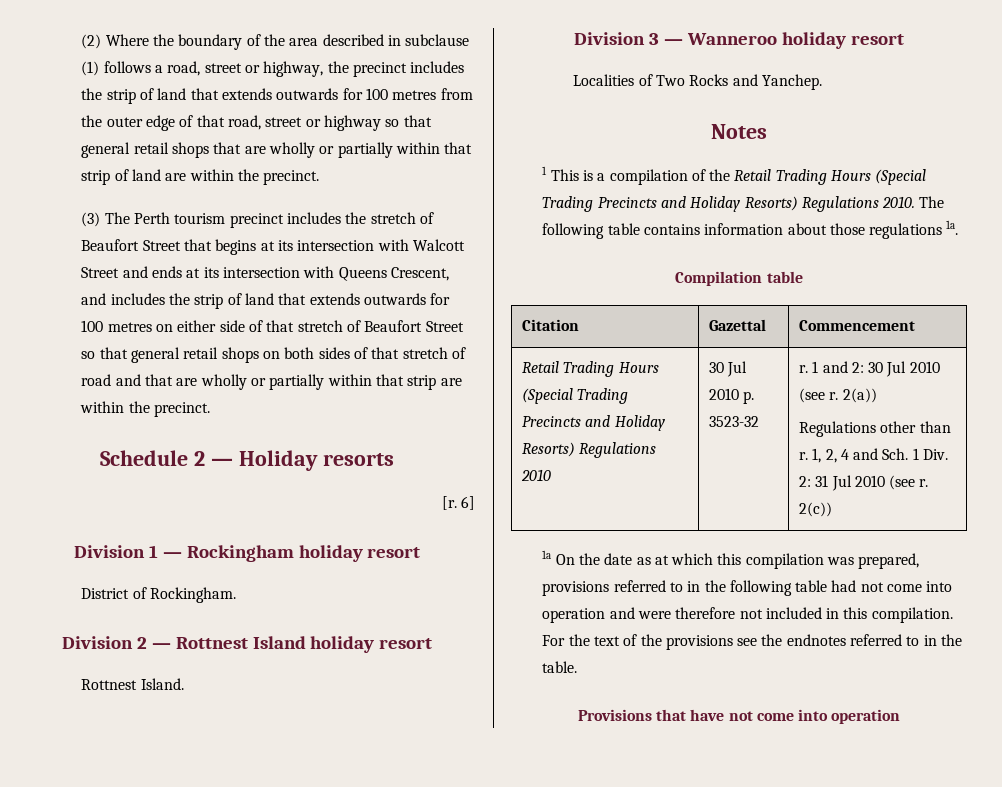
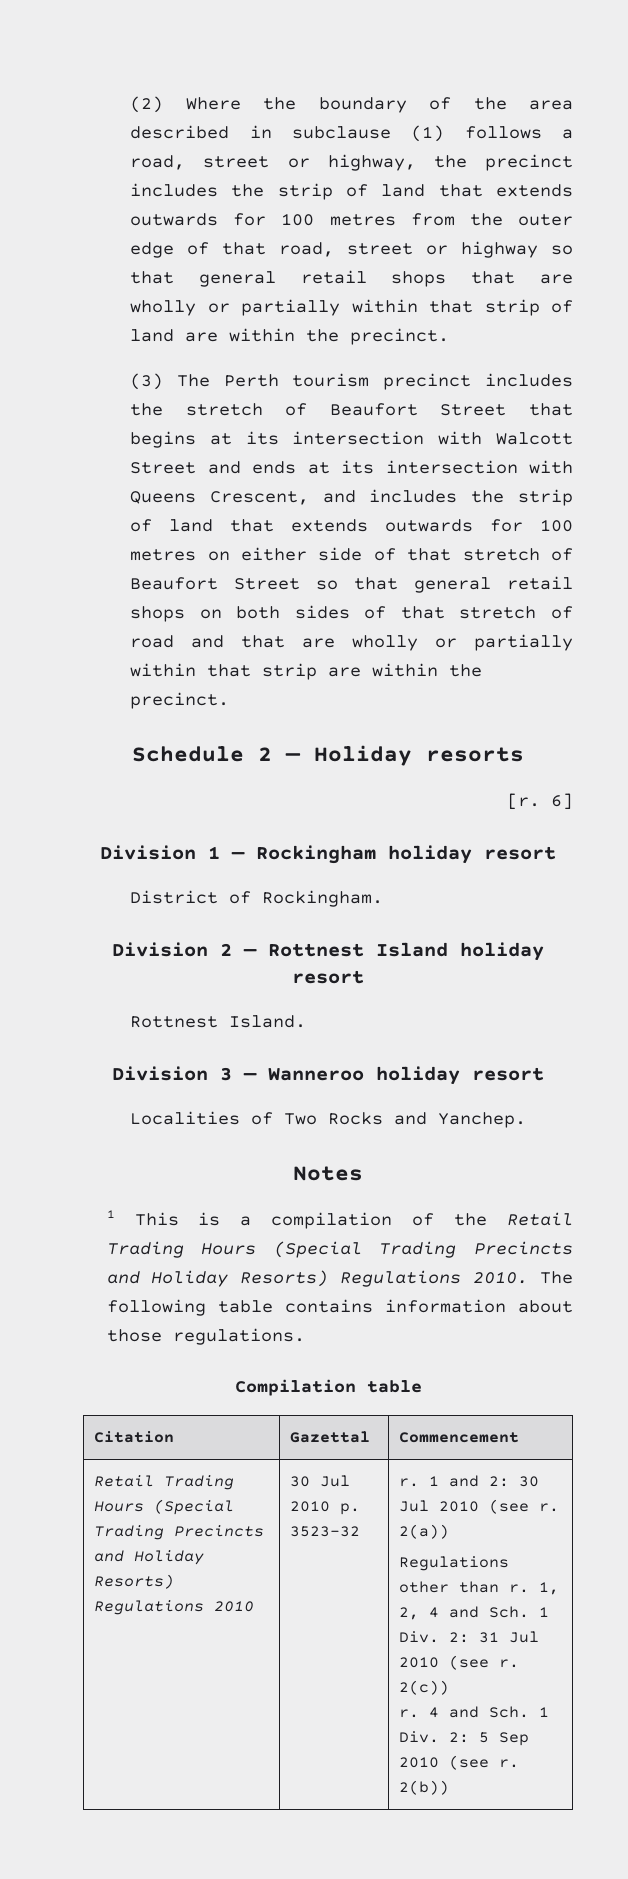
- The following table contains information about those regulations 1a.
+ The following table contains information about those regulations.
- 1a On the date as at which this compilation was prepared, provisions referred to in the following table had not come into operation and were therefore not included in this compilation. For the text of the provisions see the endnotes referred to in the table.
- Provisions that have not come into operation
+ r. 4 and Sch. 1 Div. 2: 5 Sep 2010 (see r. 2(b))

